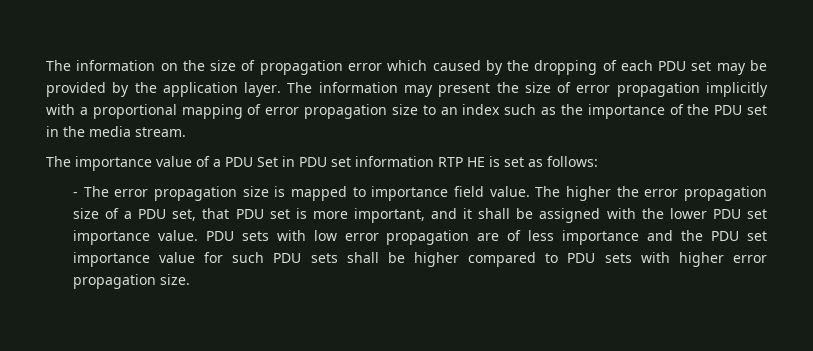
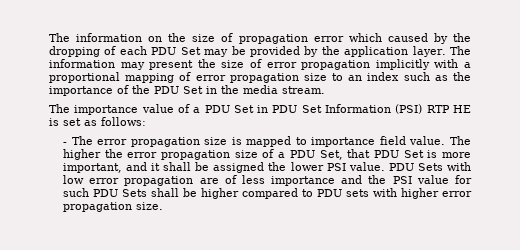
- The information on the size of propagation error which caused by the dropping of each PDU set may be provided by the application layer.
+ The information on the size of propagation error which caused by the dropping of each PDU Set may be provided by the application layer.
- The information may present the size of error propagation implicitly with a proportional mapping of error propagation size to an index such as the importance of the PDU set in the media stream.
+ The information may present the size of error propagation implicitly with a proportional mapping of error propagation size to an index such as the importance of the PDU Set in the media stream.
- The importance value of a PDU Set in PDU set information RTP HE is set as follows:
+ The importance value of a PDU Set in PDU Set Information (PSI) RTP HE is set as follows:
- The higher the error propagation size of a PDU set, that PDU set is more important, and it shall be assigned with the lower PDU set importance value.
+ The higher the error propagation size of a PDU Set, that PDU Set is more important, and it shall be assigned the lower PSI value.
- PDU sets with low error propagation are of less importance and the PDU set importance value for such PDU sets shall be higher compared to PDU sets with higher error propagation size.
+ PDU Sets with low error propagation are of less importance and the PSI value for such PDU Sets shall be higher compared to PDU sets with higher error propagation size.

